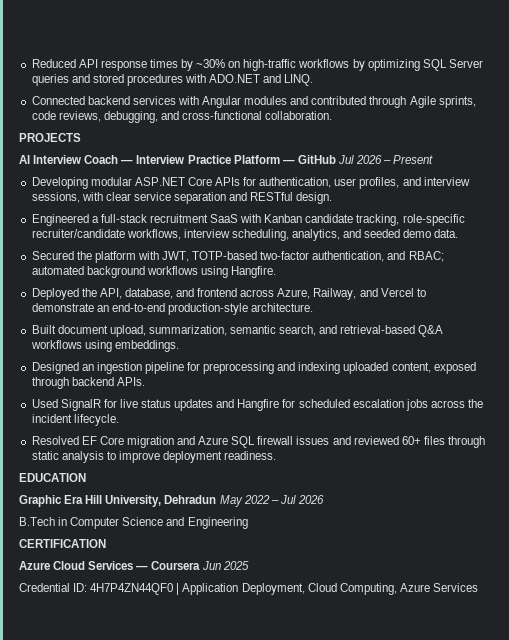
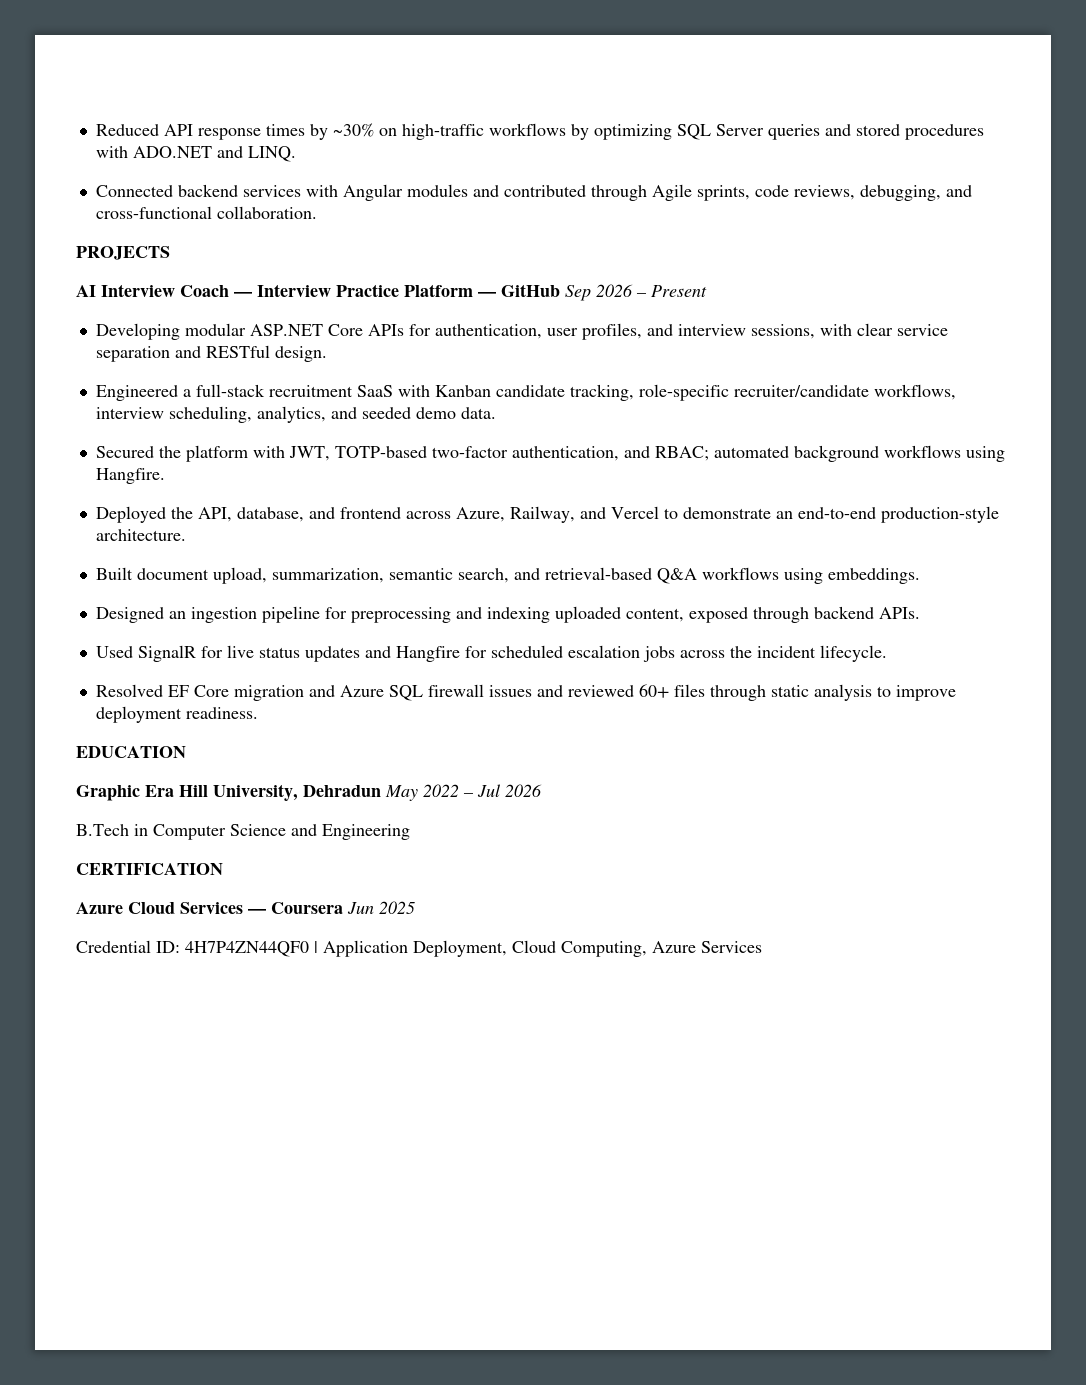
- AI Interview Coach — Interview Practice Platform — GitHub Jul 2026 – Present
+ AI Interview Coach — Interview Practice Platform — GitHub Sep 2026 – Present

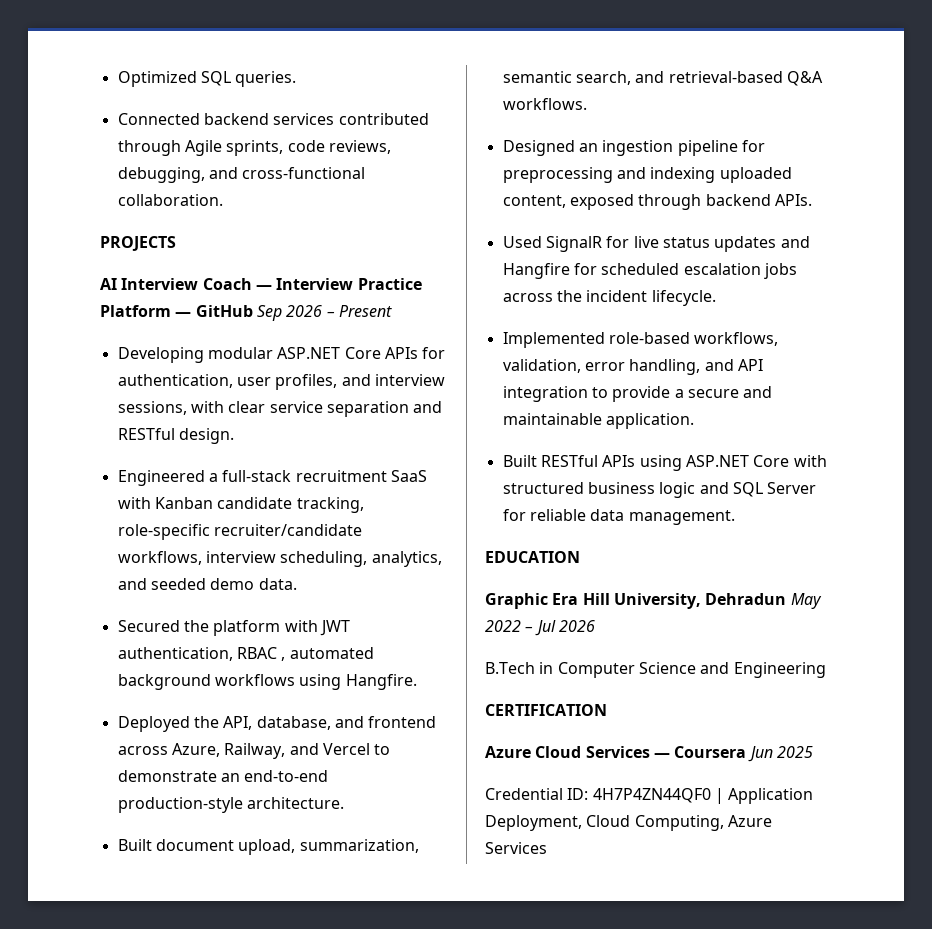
- Reduced API response times by ~30% on high-traffic workflows by optimizing SQL Server queries and stored procedures with ADO.NET and LINQ.
+ Optimized SQL queries.
- Connected backend services with Angular modules and contributed through Agile sprints, code reviews, debugging, and cross-functional collaboration.
+ Connected backend services contributed through Agile sprints, code reviews, debugging, and cross-functional collaboration.
- Secured the platform with JWT, TOTP-based two-factor authentication, and RBAC; automated background workflows using Hangfire.
+ Secured the platform with JWT authentication, RBAC , automated background workflows using Hangfire.
- Built document upload, summarization, semantic search, and retrieval-based Q&A workflows using embeddings.
+ Built document upload, summarization, semantic search, and retrieval-based Q&A workflows.
- Resolved EF Core migration and Azure SQL firewall issues and reviewed 60+ files through static analysis to improve deployment readiness.
+ Implemented role-based workflows, validation, error handling, and API integration to provide a secure and maintainable application.
+ Built RESTful APIs using ASP.NET Core with structured business logic and SQL Server for reliable data management.

